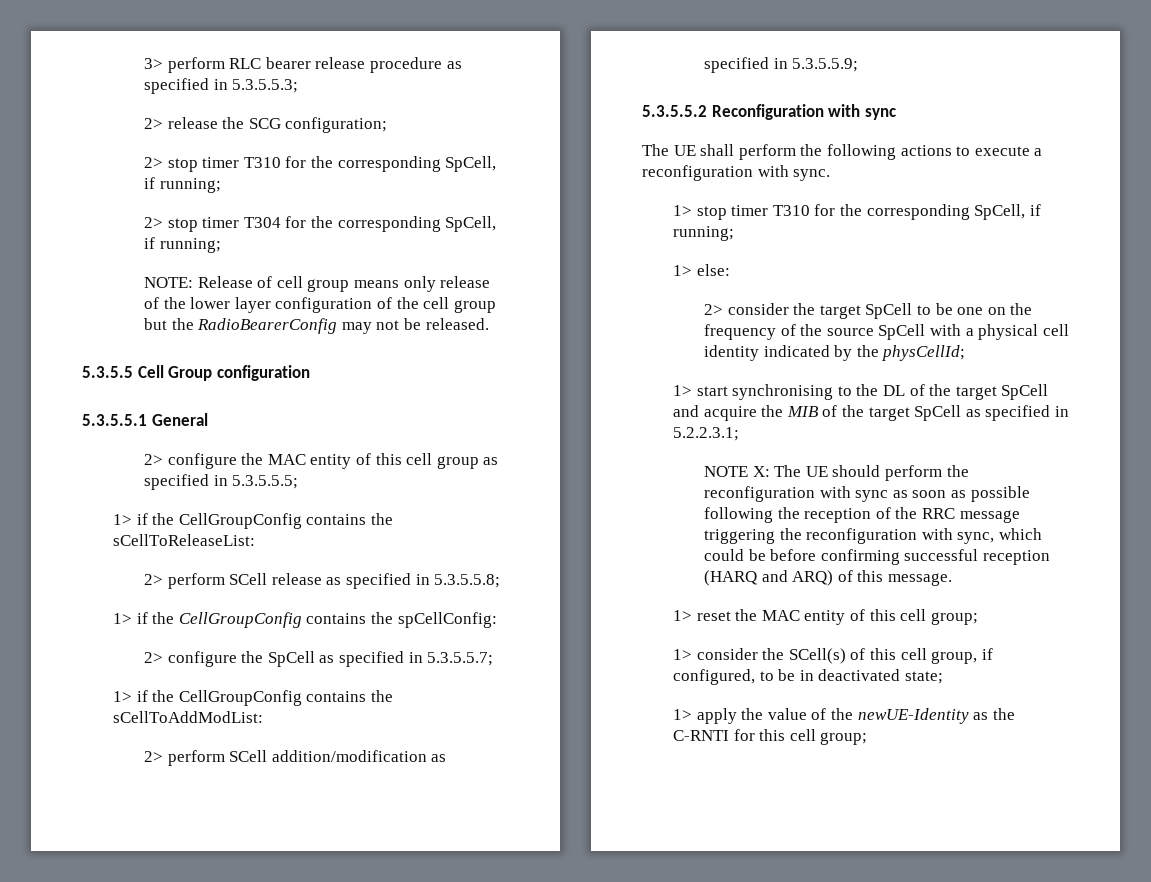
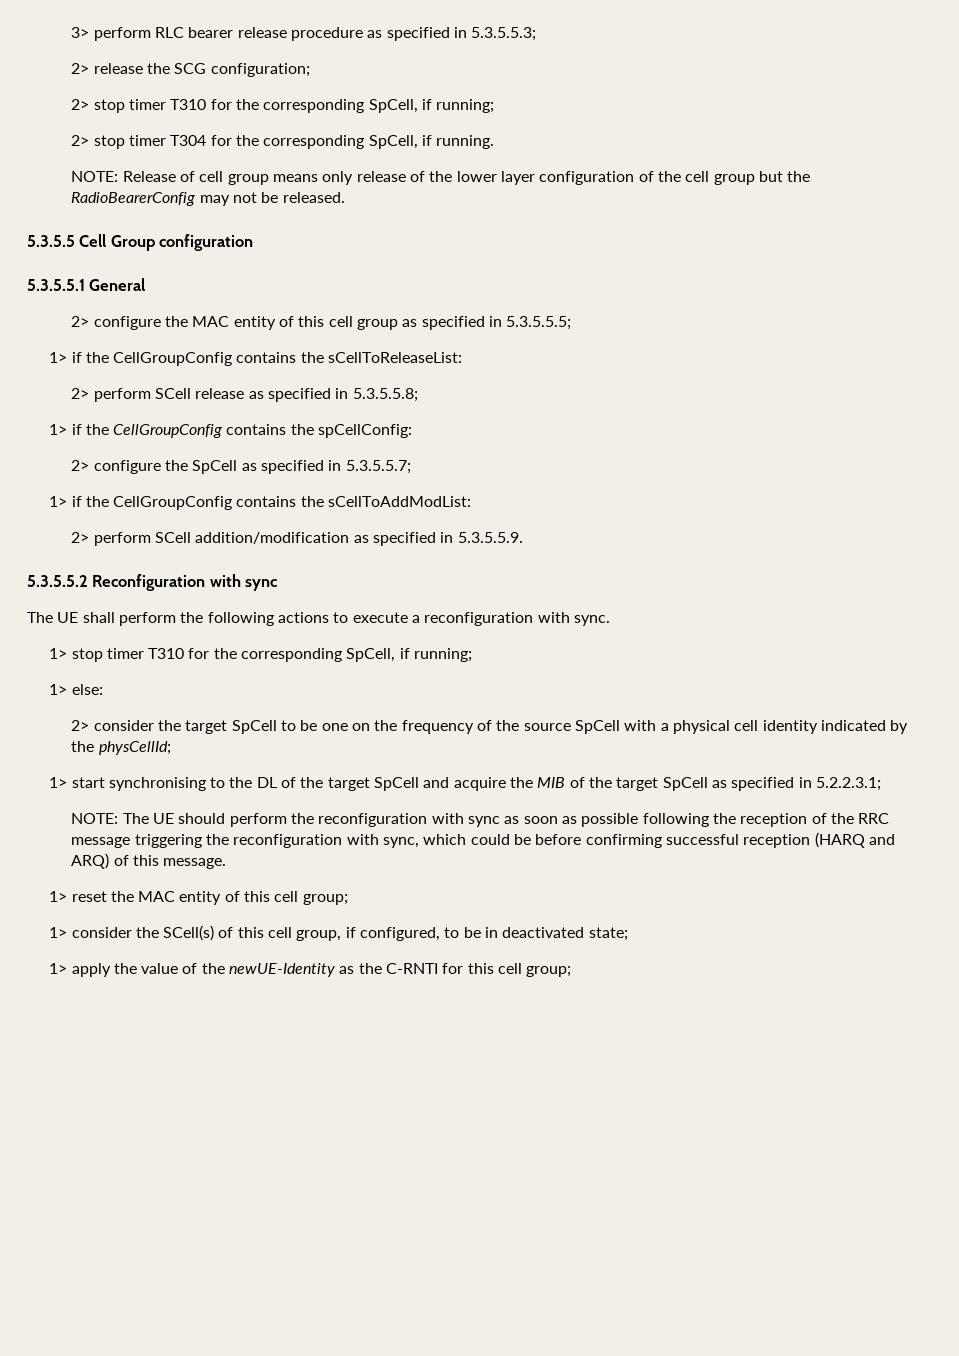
- 2> stop timer T304 for the corresponding SpCell, if running;
+ 2> stop timer T304 for the corresponding SpCell, if running.
- 2> perform SCell addition/modification as specified in 5.3.5.5.9;
+ 2> perform SCell addition/modification as specified in 5.3.5.5.9.
- NOTE X: The UE should perform the reconfiguration with sync as soon as possible following the reception of the RRC message triggering the reconfiguration with sync, which could be before confirming successful reception (HARQ and ARQ) of this message.
+ NOTE: The UE should perform the reconfiguration with sync as soon as possible following the reception of the RRC message triggering the reconfiguration with sync, which could be before confirming successful reception (HARQ and ARQ) of this message.

